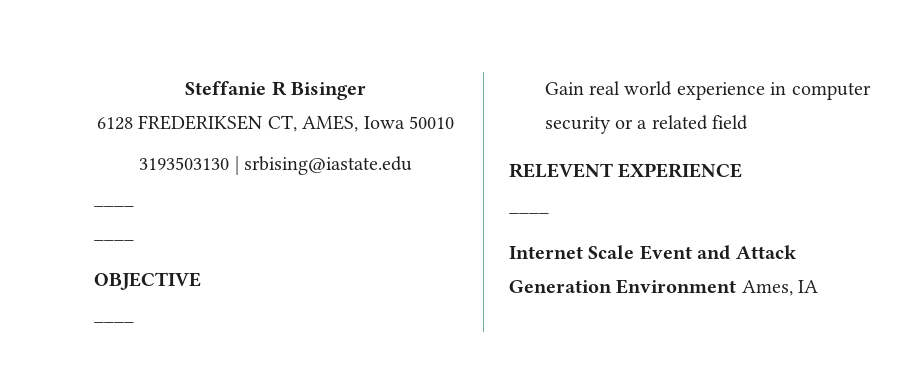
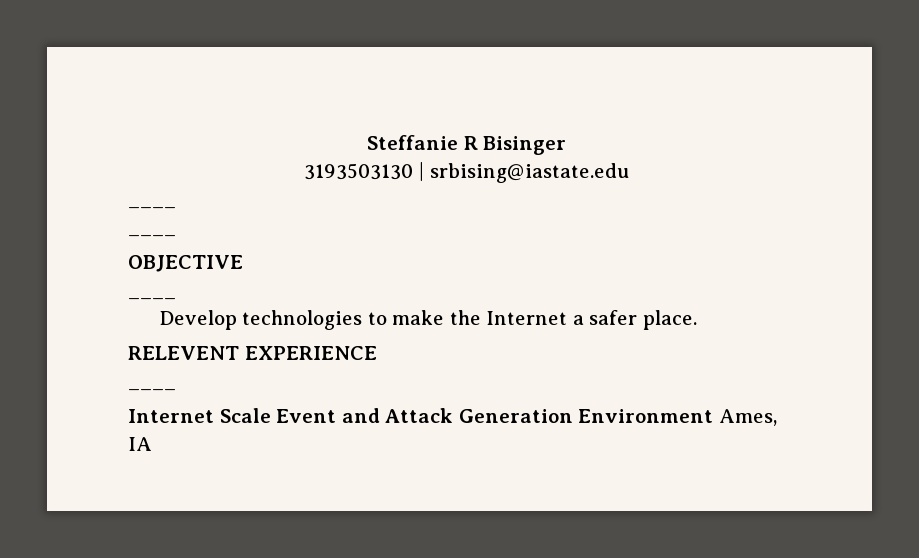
- 6128 FREDERIKSEN CT, AMES, Iowa 50010
- Gain real world experience in computer security or a related field
+ Develop technologies to make the Internet a safer place.

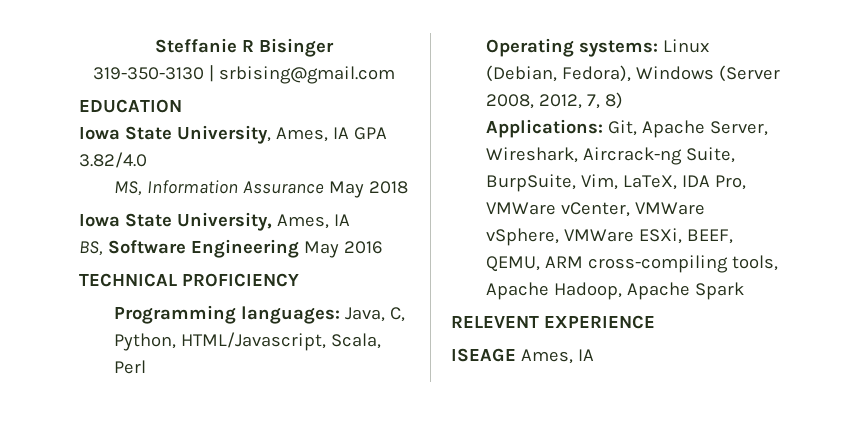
- 3193503130 | srbising@iastate.edu
- ____
- ____
- OBJECTIVE
- ____
- Develop technologies to make the Internet a safer place.
+ 319-350-3130 | srbising@gmail.com
+ EDUCATION
+ Iowa State University, Ames, IA GPA 3.82/4.0
+ MS, Information Assurance May 2018
+ Iowa State University, Ames, IA
+ BS, Software Engineering May 2016
+ TECHNICAL PROFICIENCY
+ Programming languages: Java, C, Python, HTML/Javascript, Scala, Perl
+ Operating systems: Linux (Debian, Fedora), Windows (Server 2008, 2012, 7, 8)
+ Applications: Git, Apache Server, Wireshark, Aircrack-ng Suite, BurpSuite, Vim, LaTeX, IDA Pro, VMWare vCenter, VMWare vSphere, VMWare ESXi, BEEF, QEMU, ARM cross-compiling tools, Apache Hadoop, Apache Spark
  RELEVENT EXPERIENCE
- ____
- Internet Scale Event and Attack Generation Environment Ames, IA
+ ISEAGE Ames, IA

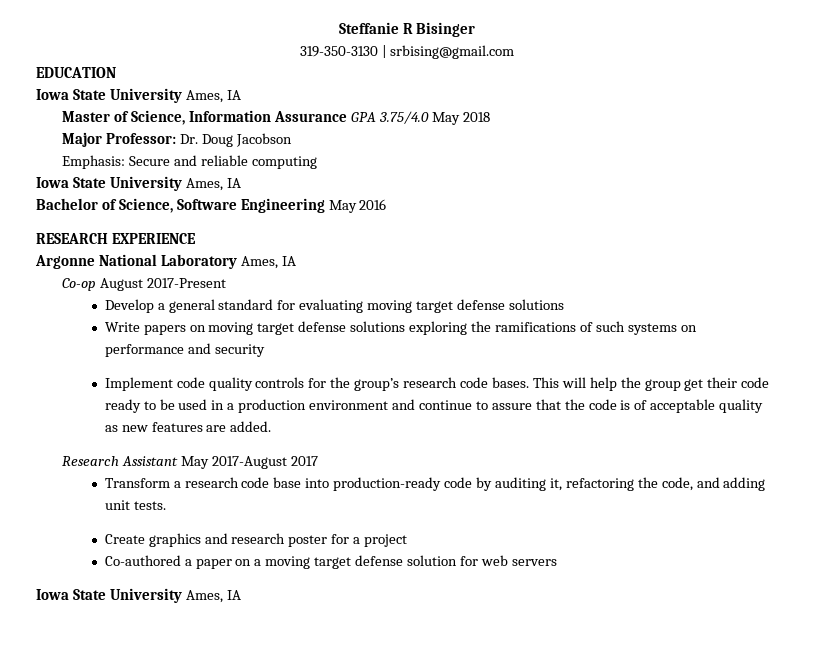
  EDUCATION
- Iowa State University, Ames, IA GPA 3.82/4.0
- MS, Information Assurance May 2018
- Iowa State University, Ames, IA
- BS, Software Engineering May 2016
+ Iowa State University Ames, IA
+ Master of Science, Information Assurance GPA 3.75/4.0 May 2018
+ Major Professor: Dr. Doug Jacobson
+ Emphasis: Secure and reliable computing
+ Iowa State University Ames, IA
+ Bachelor of Science, Software Engineering May 2016
- TECHNICAL PROFICIENCY
- Programming languages: Java, C, Python, HTML/Javascript, Scala, Perl
- Operating systems: Linux (Debian, Fedora), Windows (Server 2008, 2012, 7, 8)
- Applications: Git, Apache Server, Wireshark, Aircrack-ng Suite, BurpSuite, Vim, LaTeX, IDA Pro, VMWare vCenter, VMWare vSphere, VMWare ESXi, BEEF, QEMU, ARM cross-compiling tools, Apache Hadoop, Apache Spark
- RELEVENT EXPERIENCE
- ISEAGE Ames, IA
+ RESEARCH EXPERIENCE
+ Argonne National Laboratory Ames, IA
+ Co-op August 2017-Present
+ Develop a general standard for evaluating moving target defense solutions
+ Write papers on moving target defense solutions exploring the ramifications of such systems on performance and security
+ Implement code quality controls for the group’s research code bases. This will help the group get their code ready to be used in a production environment and continue to assure that the code is of acceptable quality as new features are added.
+ Research Assistant May 2017-August 2017
+ Transform a research code base into production-ready code by auditing it, refactoring the code, and adding unit tests.
+ Create graphics and research poster for a project
+ Co-authored a paper on a moving target defense solution for web servers
+ Iowa State University Ames, IA

